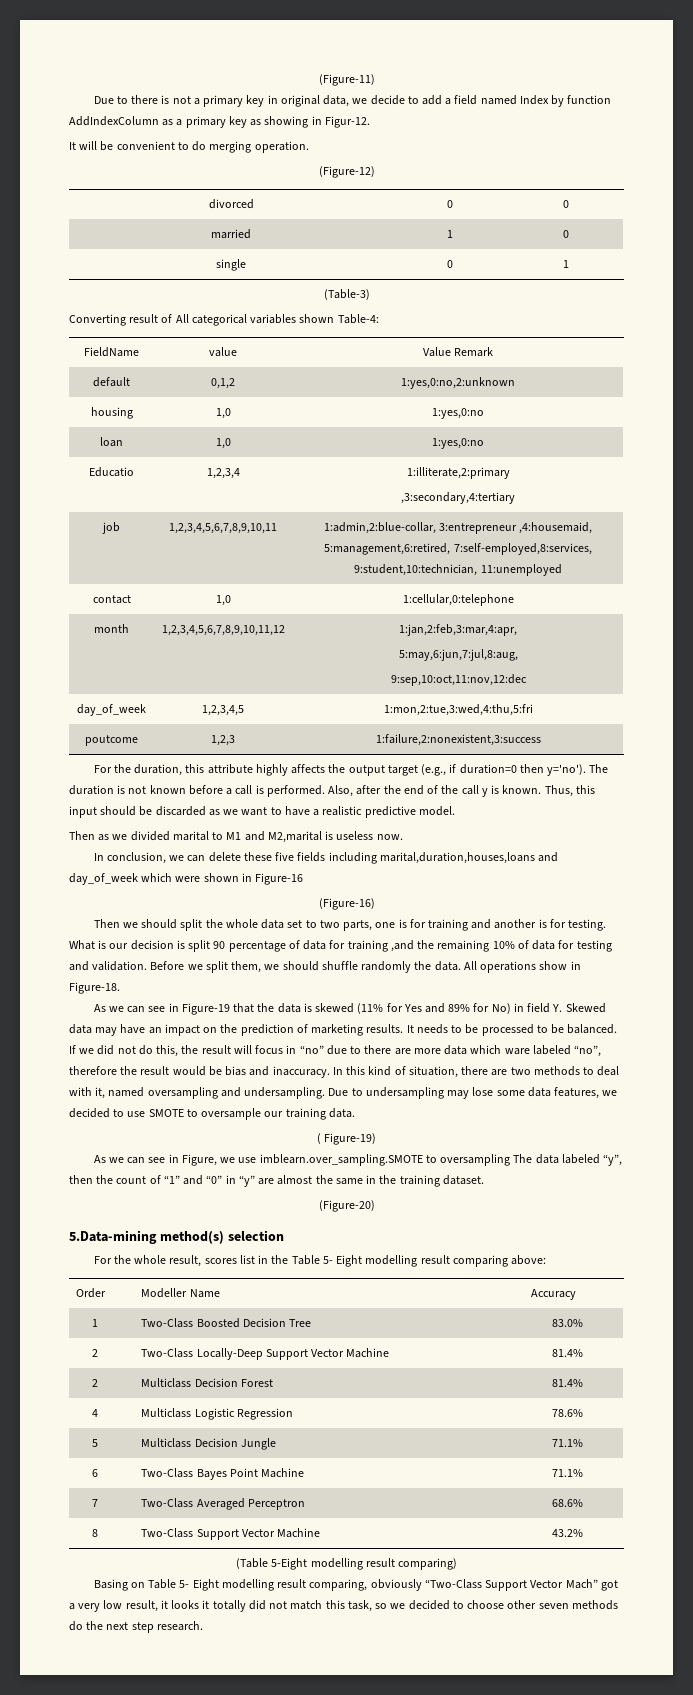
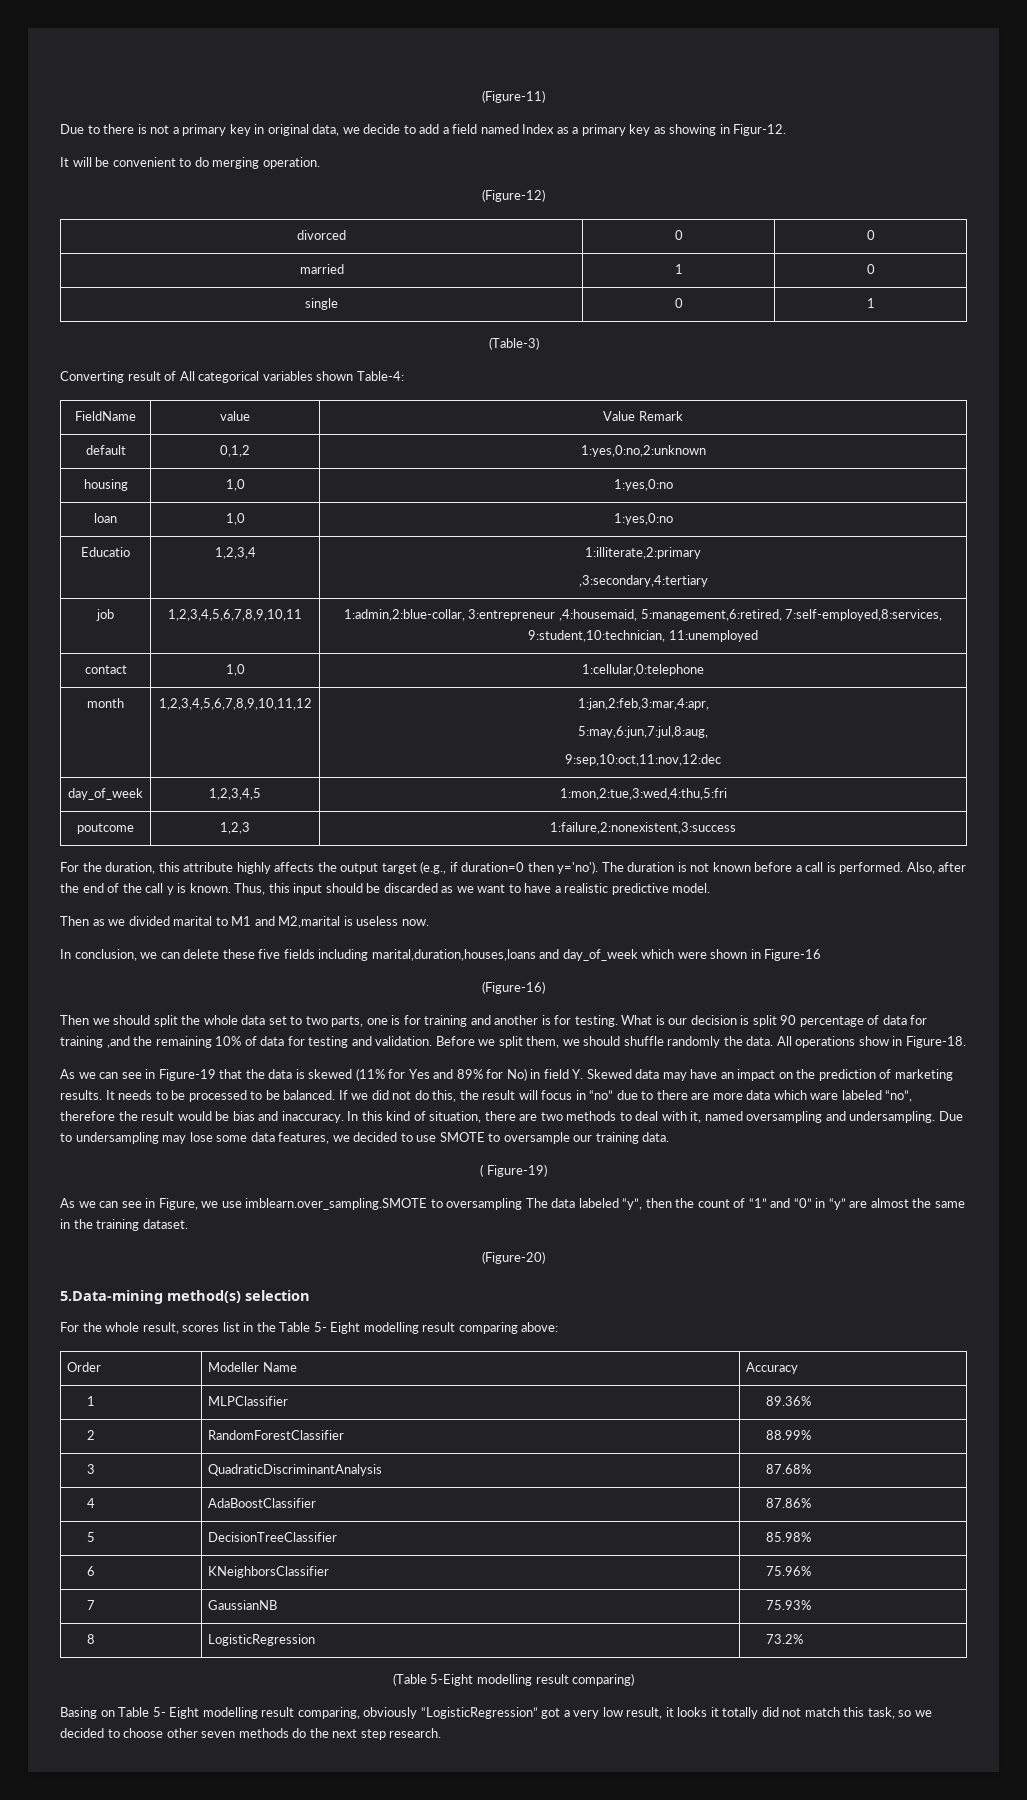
- Due to there is not a primary key in original data, we decide to add a field named Index by function AddIndexColumn as a primary key as showing in Figur-12.
+ Due to there is not a primary key in original data, we decide to add a field named Index as a primary key as showing in Figur-12.
- 1 | Two-Class Boosted Decision Tree | 83.0%
- 2 | Two-Class Locally-Deep Support Vector Machine | 81.4%
- 2 | Multiclass Decision Forest | 81.4%
- 4 | Multiclass Logistic Regression | 78.6%
- 5 | Multiclass Decision Jungle | 71.1%
- 6 | Two-Class Bayes Point Machine | 71.1%
- 7 | Two-Class Averaged Perceptron | 68.6%
- 8 | Two-Class Support Vector Machine | 43.2%
+ 1 | MLPClassifier | 89.36%
+ 2 | RandomForestClassifier | 88.99%
+ 3 | QuadraticDiscriminantAnalysis | 87.68%
+ 4 | AdaBoostClassifier | 87.86%
+ 5 | DecisionTreeClassifier | 85.98%
+ 6 | KNeighborsClassifier | 75.96%
+ 7 | GaussianNB | 75.93%
+ 8 | LogisticRegression | 73.2%
- Basing on Table 5- Eight modelling result comparing, obviously “Two-Class Support Vector Mach” got a very low result, it looks it totally did not match this task, so we decided to choose other seven methods do the next step research.
+ Basing on Table 5- Eight modelling result comparing, obviously “LogisticRegression” got a very low result, it looks it totally did not match this task, so we decided to choose other seven methods do the next step research.

